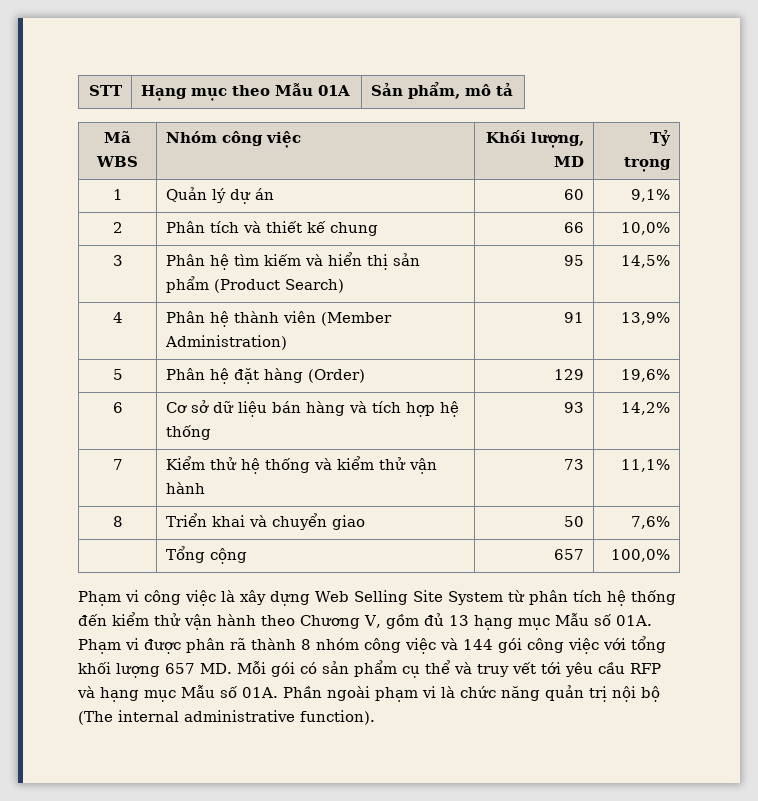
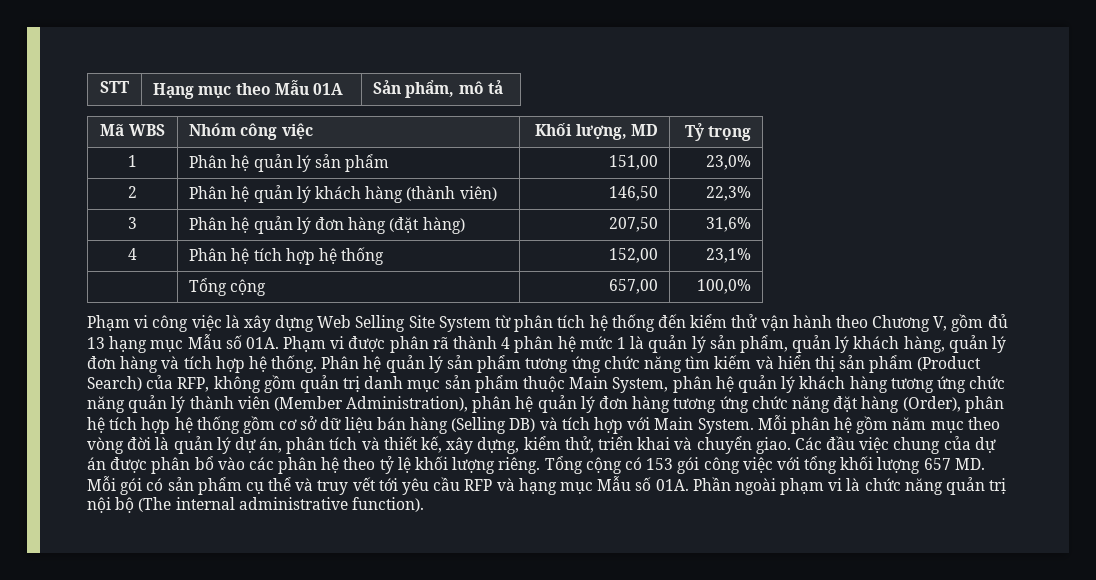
- 1 | Quản lý dự án | 60 | 9,1%
- 2 | Phân tích và thiết kế chung | 66 | 10,0%
- 3 | Phân hệ tìm kiếm và hiển thị sản phẩm (Product Search) | 95 | 14,5%
- 4 | Phân hệ thành viên (Member Administration) | 91 | 13,9%
- 5 | Phân hệ đặt hàng (Order) | 129 | 19,6%
- 6 | Cơ sở dữ liệu bán hàng và tích hợp hệ thống | 93 | 14,2%
- 7 | Kiểm thử hệ thống và kiểm thử vận hành | 73 | 11,1%
- 8 | Triển khai và chuyển giao | 50 | 7,6%
+ 1 | Phân hệ quản lý sản phẩm | 151,00 | 23,0%
+ 2 | Phân hệ quản lý khách hàng (thành viên) | 146,50 | 22,3%
+ 3 | Phân hệ quản lý đơn hàng (đặt hàng) | 207,50 | 31,6%
+ 4 | Phân hệ tích hợp hệ thống | 152,00 | 23,1%
- | Tổng cộng | 657 | 100,0%
+ | Tổng cộng | 657,00 | 100,0%
- Phạm vi được phân rã thành 8 nhóm công việc và 144 gói công việc với tổng khối lượng 657 MD. Mỗi gói có sản phẩm cụ thể và truy vết tới yêu cầu RFP và hạng mục Mẫu số 01A.
+ Phạm vi được phân rã thành 4 phân hệ mức 1 là quản lý sản phẩm, quản lý khách hàng, quản lý đơn hàng và tích hợp hệ thống. Phân hệ quản lý sản phẩm tương ứng chức năng tìm kiếm và hiển thị sản phẩm (Product Search) của RFP, không gồm quản trị danh mục sản phẩm thuộc Main System, phân hệ quản lý khách hàng tương ứng chức năng quản lý thành viên (Member Administration), phân hệ quản lý đơn hàng tương ứng chức năng đặt hàng (Order), phân hệ tích hợp hệ thống gồm cơ sở dữ liệu bán hàng (Selling DB) và tích hợp với Main System. Mỗi phân hệ gồm năm mục theo vòng đời là quản lý dự án, phân tích và thiết kế, xây dựng, kiểm thử, triển khai và chuyển giao. Các đầu việc chung của dự án được phân bổ vào các phân hệ theo tỷ lệ khối lượng riêng. Tổng cộng có 153 gói công việc với tổng khối lượng 657 MD. Mỗi gói có sản phẩm cụ thể và truy vết tới yêu cầu RFP và hạng mục Mẫu số 01A.

